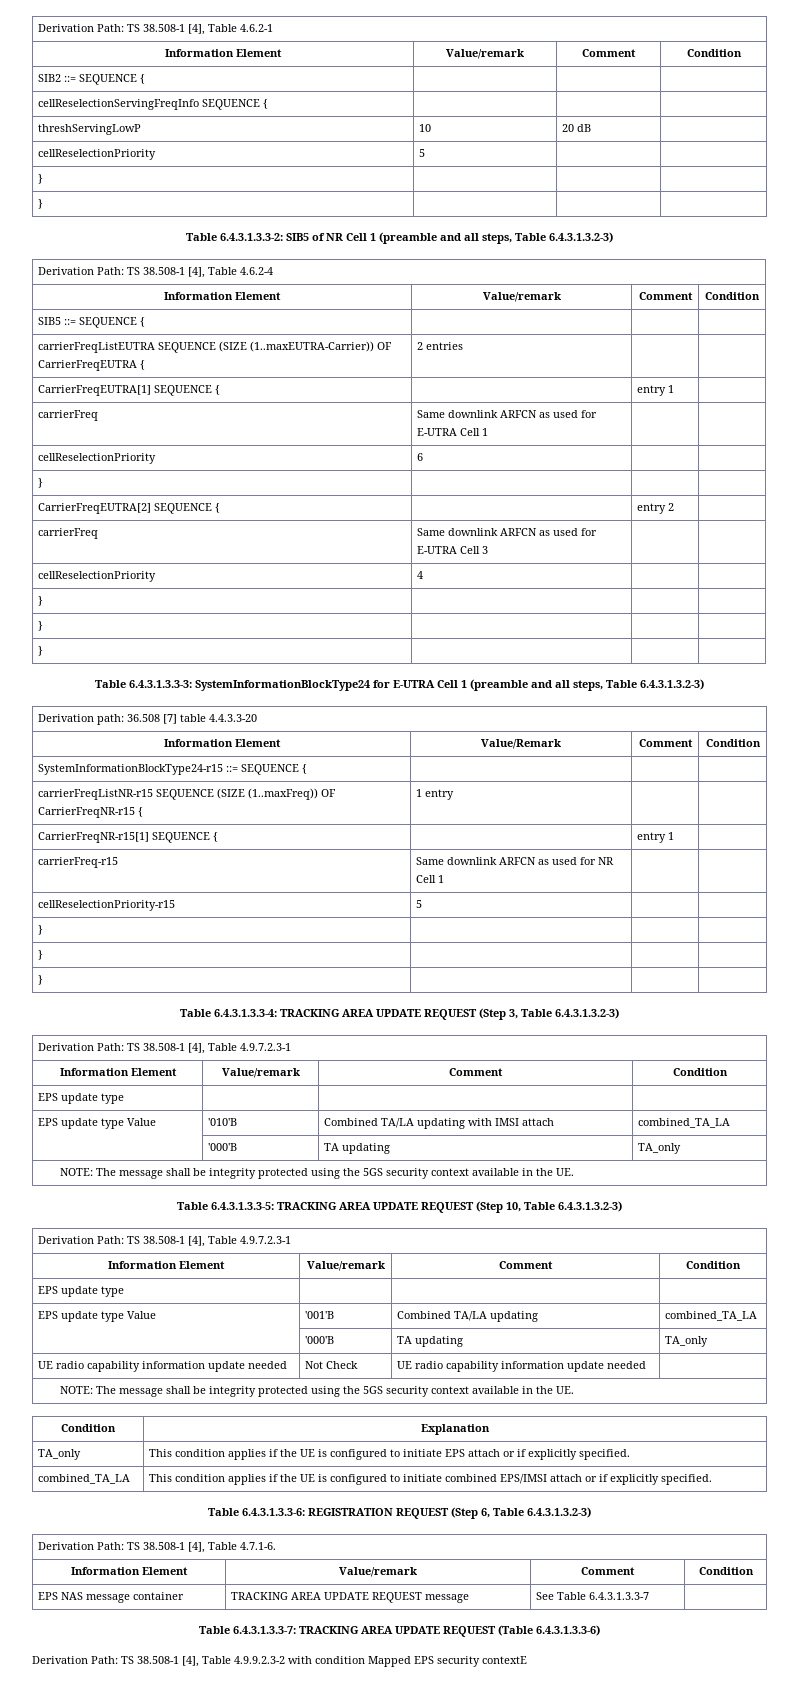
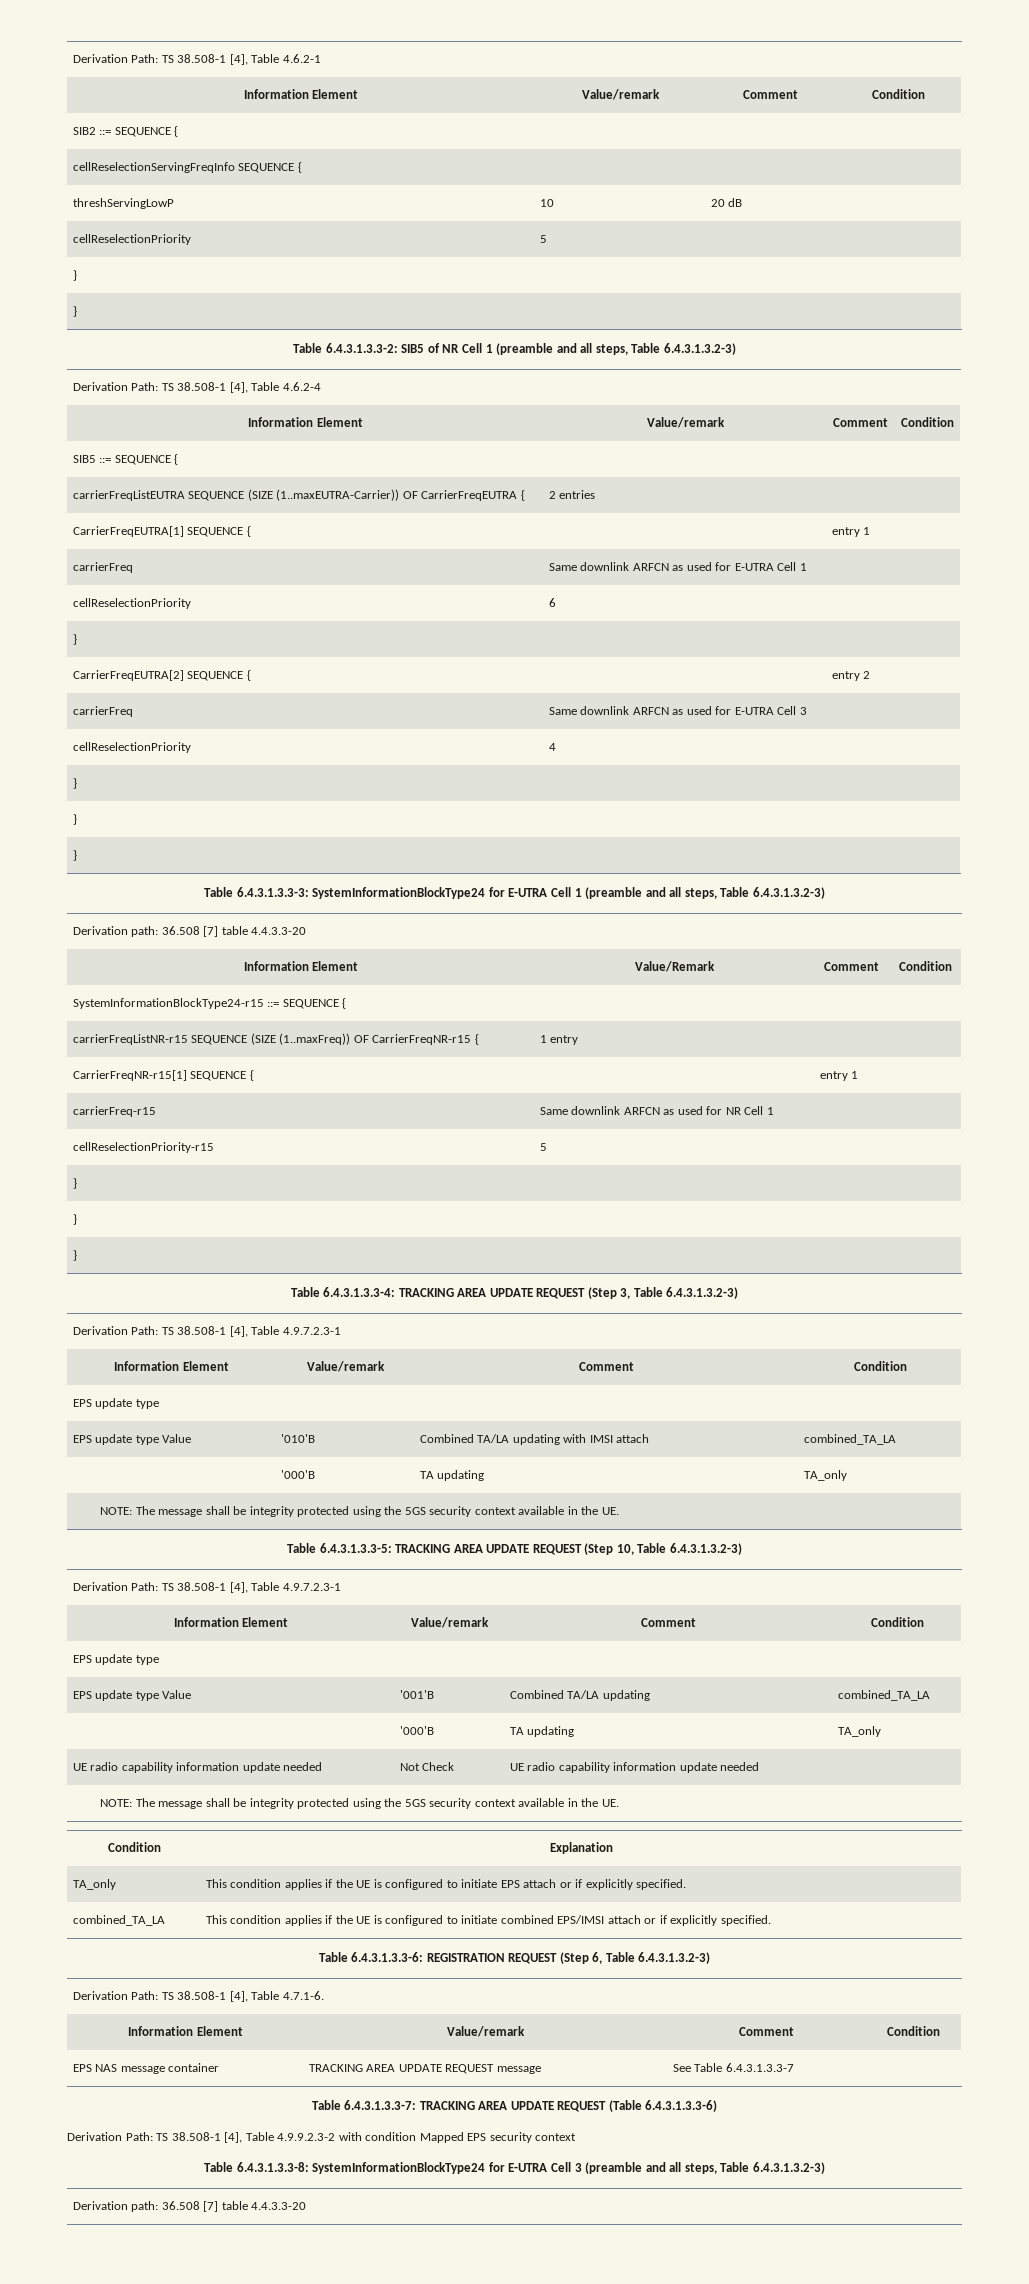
- Derivation Path: TS 38.508-1 [4], Table 4.9.9.2.3-2 with condition Mapped EPS security contextE
+ Derivation Path: TS 38.508-1 [4], Table 4.9.9.2.3-2 with condition Mapped EPS security context
+ Table 6.4.3.1.3.3-8: SystemInformationBlockType24 for E-UTRA Cell 3 (preamble and all steps, Table 6.4.3.1.3.2-3)
+ Derivation path: 36.508 [7] table 4.4.3.3-20

